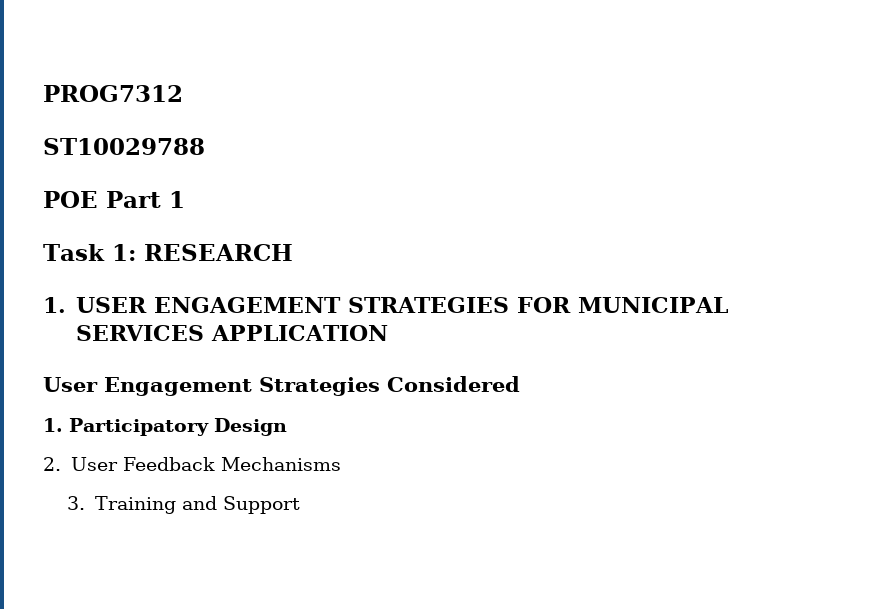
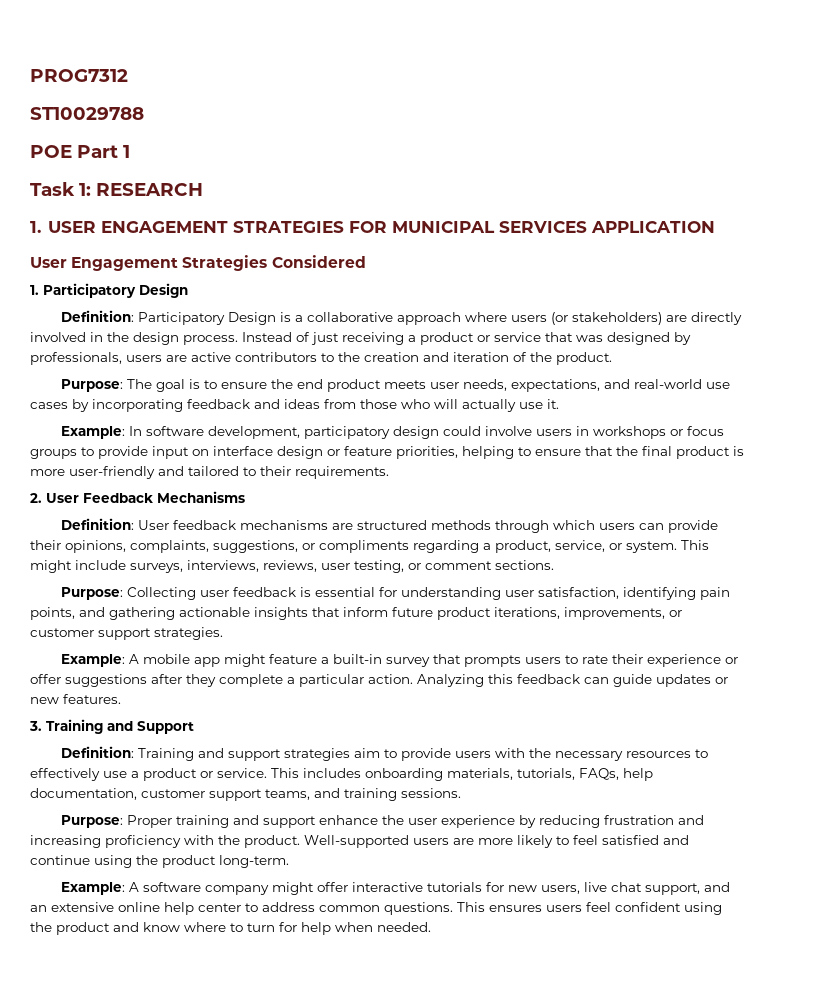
+ Definition: Participatory Design is a collaborative approach where users (or stakeholders) are directly involved in the design process. Instead of just receiving a product or service that was designed by professionals, users are active contributors to the creation and iteration of the product.
+ Purpose: The goal is to ensure the end product meets user needs, expectations, and real-world use cases by incorporating feedback and ideas from those who will actually use it.
+ Example: In software development, participatory design could involve users in workshops or focus groups to provide input on interface design or feature priorities, helping to ensure that the final product is more user-friendly and tailored to their requirements.
  2. User Feedback Mechanisms
+ Definition: User feedback mechanisms are structured methods through which users can provide their opinions, complaints, suggestions, or compliments regarding a product, service, or system. This might include surveys, interviews, reviews, user testing, or comment sections.
+ Purpose: Collecting user feedback is essential for understanding user satisfaction, identifying pain points, and gathering actionable insights that inform future product iterations, improvements, or customer support strategies.
+ Example: A mobile app might feature a built-in survey that prompts users to rate their experience or offer suggestions after they complete a particular action. Analyzing this feedback can guide updates or new features.
  3. Training and Support
+ Definition: Training and support strategies aim to provide users with the necessary resources to effectively use a product or service. This includes onboarding materials, tutorials, FAQs, help documentation, customer support teams, and training sessions.
+ Purpose: Proper training and support enhance the user experience by reducing frustration and increasing proficiency with the product. Well-supported users are more likely to feel satisfied and continue using the product long-term.
+ Example: A software company might offer interactive tutorials for new users, live chat support, and an extensive online help center to address common questions. This ensures users feel confident using the product and know where to turn for help when needed.

